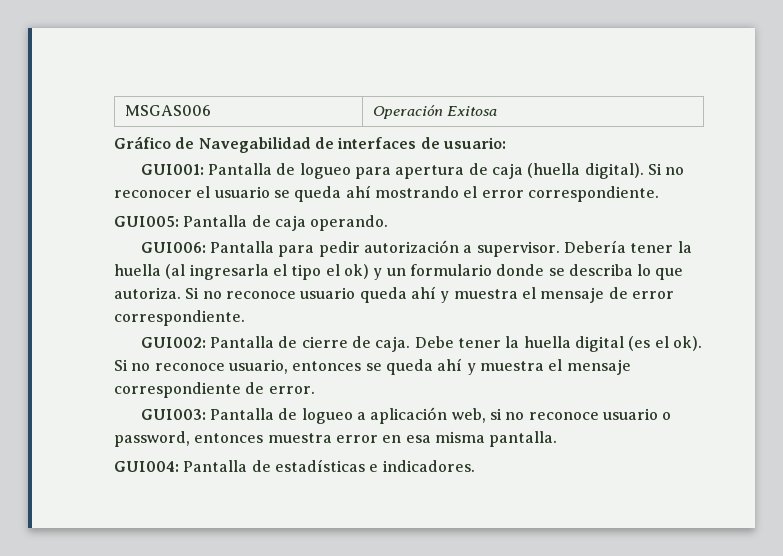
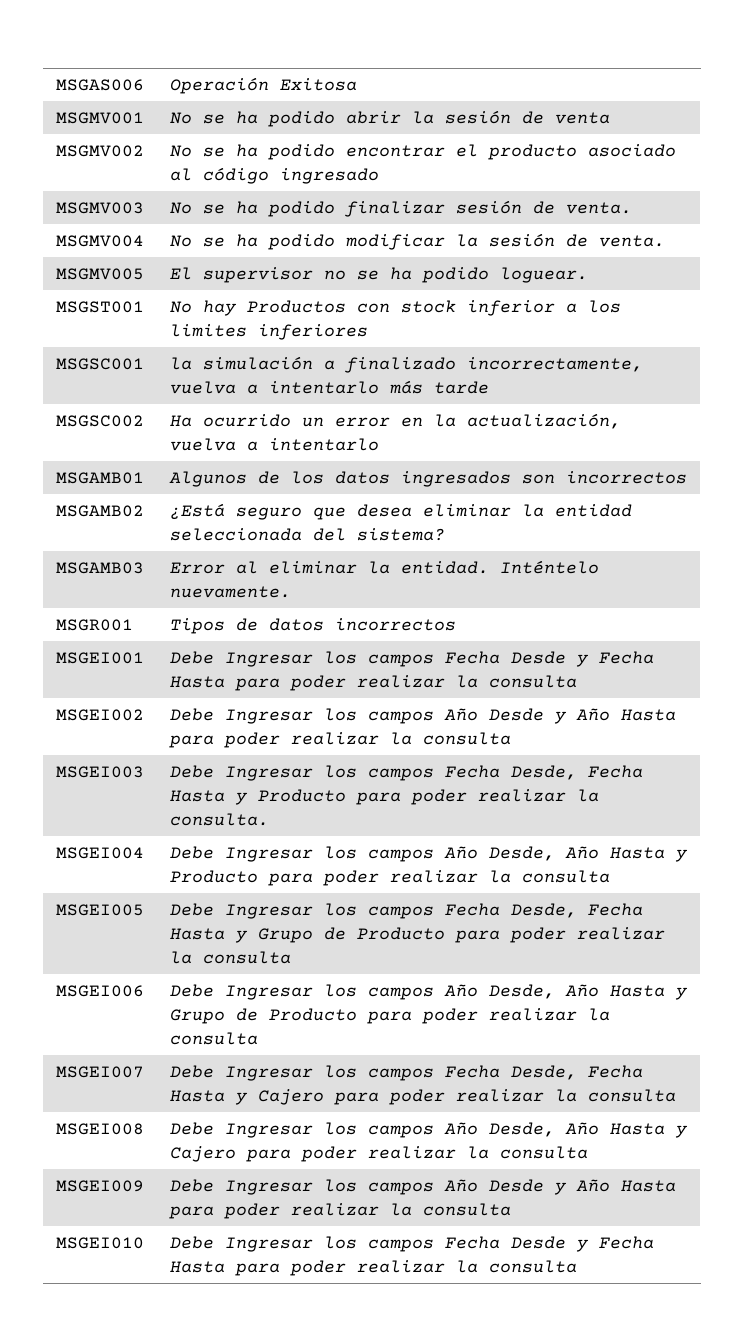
- Gráfico de Navegabilidad de interfaces de usuario:
- GUI001: Pantalla de logueo para apertura de caja (huella digital). Si no reconocer el usuario se queda ahí mostrando el error correspondiente.
- GUI005: Pantalla de caja operando.
- GUI006: Pantalla para pedir autorización a supervisor. Debería tener la huella (al ingresarla el tipo el ok) y un formulario donde se describa lo que autoriza. Si no reconoce usuario queda ahí y muestra el mensaje de error correspondiente.
- GUI002: Pantalla de cierre de caja. Debe tener la huella digital (es el ok). Si no reconoce usuario, entonces se queda ahí y muestra el mensaje correspondiente de error.
- GUI003: Pantalla de logueo a aplicación web, si no reconoce usuario o password, entonces muestra error en esa misma pantalla.
- GUI004: Pantalla de estadísticas e indicadores.
+ MSGMV001 | No se ha podido abrir la sesión de venta
+ MSGMV002 | No se ha podido encontrar el producto asociado al código ingresado
+ MSGMV003 | No se ha podido finalizar sesión de venta.
+ MSGMV004 | No se ha podido modificar la sesión de venta.
+ MSGMV005 | El supervisor no se ha podido loguear.
+ MSGST001 | No hay Productos con stock inferior a los limites inferiores
+ MSGSC001 | la simulación a finalizado incorrectamente, vuelva a intentarlo más tarde
+ MSGSC002 | Ha ocurrido un error en la actualización, vuelva a intentarlo
+ MSGAMB01 | Algunos de los datos ingresados son incorrectos
+ MSGAMB02 | ¿Está seguro que desea eliminar la entidad seleccionada del sistema?
+ MSGAMB03 | Error al eliminar la entidad. Inténtelo nuevamente.
+ MSGR001 | Tipos de datos incorrectos
+ MSGEI001 | Debe Ingresar los campos Fecha Desde y Fecha Hasta para poder realizar la consulta
+ MSGEI002 | Debe Ingresar los campos Año Desde y Año Hasta para poder realizar la consulta
+ MSGEI003 | Debe Ingresar los campos Fecha Desde, Fecha Hasta y Producto para poder realizar la consulta.
+ MSGEI004 | Debe Ingresar los campos Año Desde, Año Hasta y Producto para poder realizar la consulta
+ MSGEI005 | Debe Ingresar los campos Fecha Desde, Fecha Hasta y Grupo de Producto para poder realizar la consulta
+ MSGEI006 | Debe Ingresar los campos Año Desde, Año Hasta y Grupo de Producto para poder realizar la consulta
+ MSGEI007 | Debe Ingresar los campos Fecha Desde, Fecha Hasta y Cajero para poder realizar la consulta
+ MSGEI008 | Debe Ingresar los campos Año Desde, Año Hasta y Cajero para poder realizar la consulta
+ MSGEI009 | Debe Ingresar los campos Año Desde y Año Hasta para poder realizar la consulta
+ MSGEI010 | Debe Ingresar los campos Fecha Desde y Fecha Hasta para poder realizar la consulta

